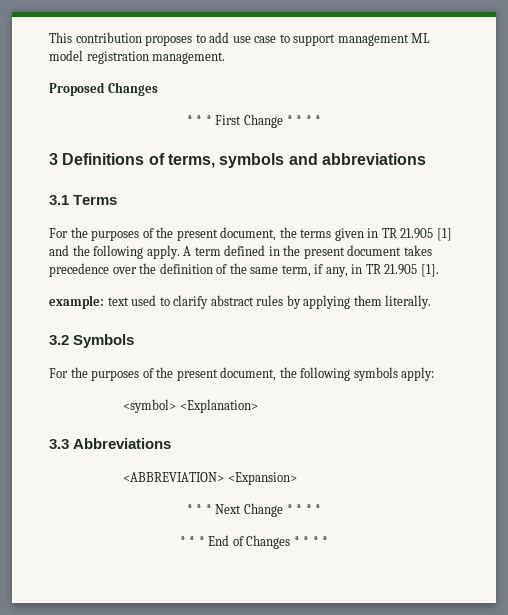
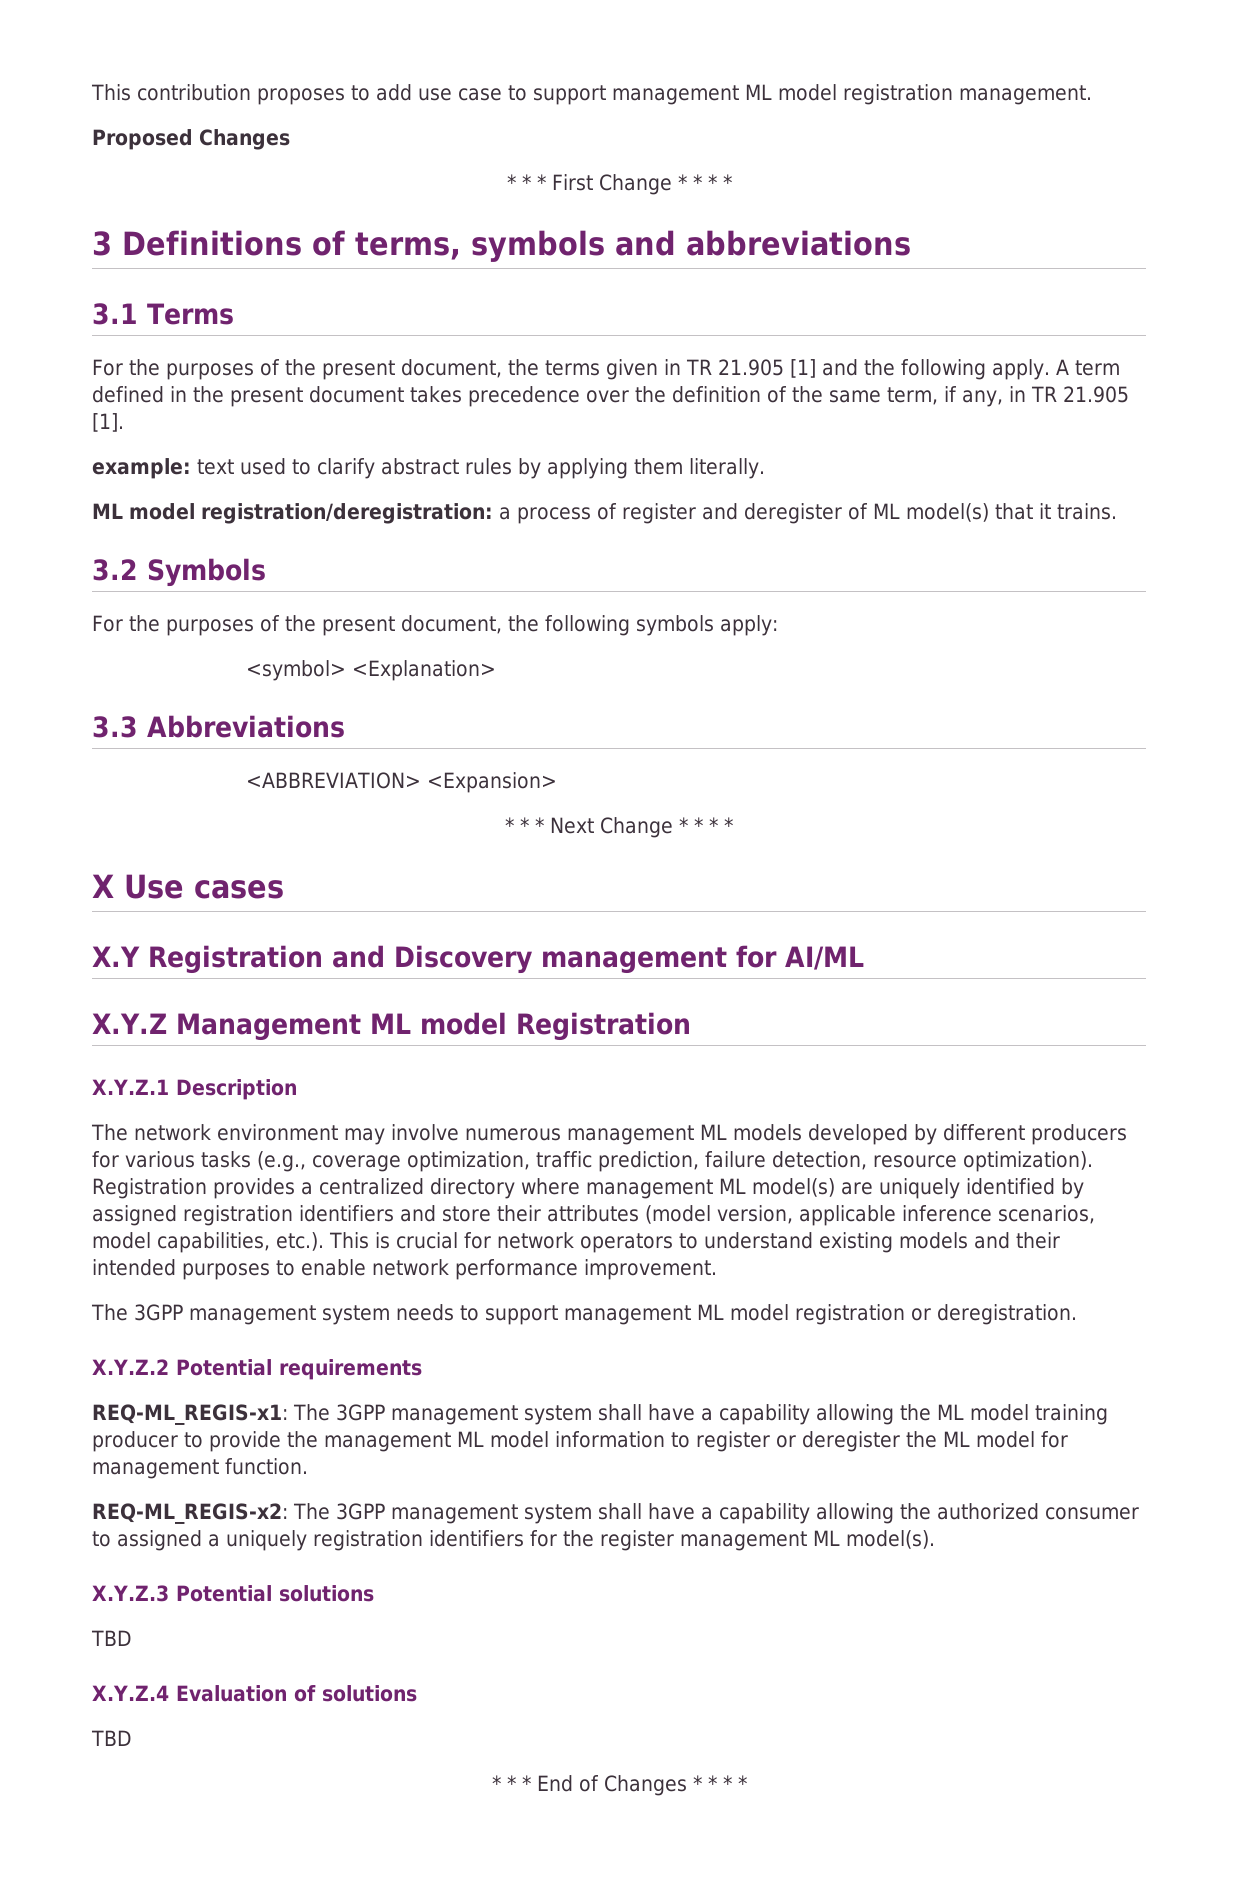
+ ML model registration/deregistration: a process of register and deregister of ML model(s) that it trains.
+ X Use cases
+ X.Y Registration and Discovery management for AI/ML
+ X.Y.Z Management ML model Registration
+ X.Y.Z.1 Description
+ The network environment may involve numerous management ML models developed by different producers for various tasks (e.g., coverage optimization, traffic prediction, failure detection, resource optimization). Registration provides a centralized directory where management ML model(s) are uniquely identified by assigned registration identifiers and store their attributes (model version, applicable inference scenarios, model capabilities, etc.). This is crucial for network operators to understand existing models and their intended purposes to enable network performance improvement.
+ The 3GPP management system needs to support management ML model registration or deregistration.
+ X.Y.Z.2 Potential requirements
+ REQ-ML_REGIS-x1: The 3GPP management system shall have a capability allowing the ML model training producer to provide the management ML model information to register or deregister the ML model for management function.
+ REQ-ML_REGIS-x2: The 3GPP management system shall have a capability allowing the authorized consumer to assigned a uniquely registration identifiers for the register management ML model(s).
+ X.Y.Z.3 Potential solutions
+ TBD
+ X.Y.Z.4 Evaluation of solutions
+ TBD

